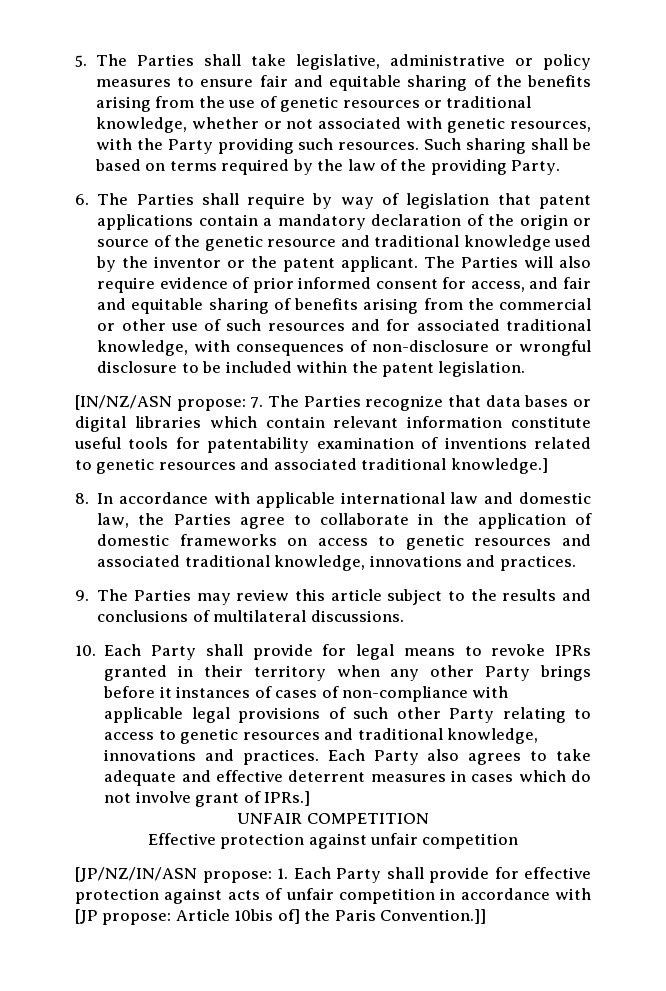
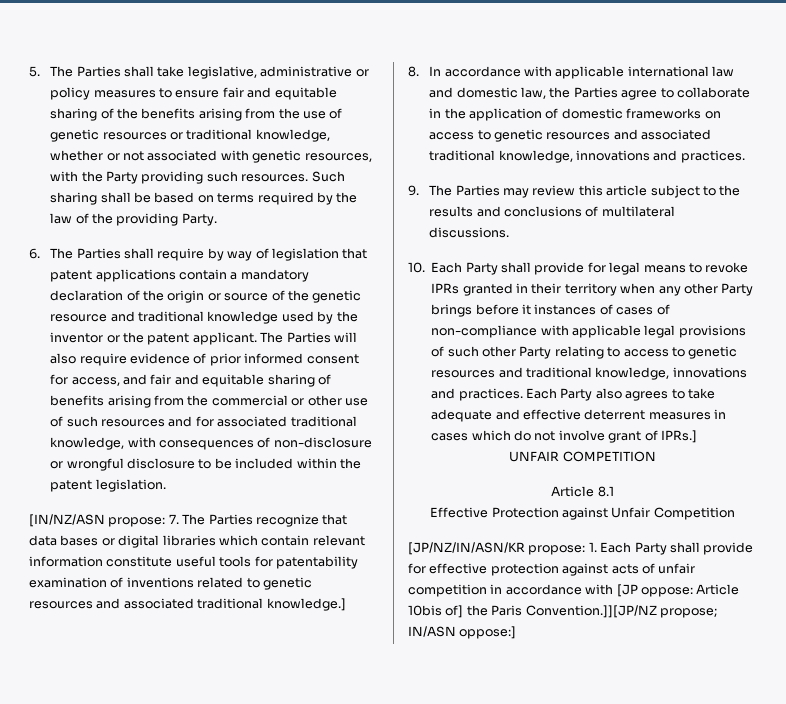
+ Article 8.1
- Effective protection against unfair competition
- [JP/NZ/IN/ASN propose: 1. Each Party shall provide for effective protection against acts of unfair competition in accordance with [JP propose: Article 10bis of] the Paris Convention.]]
+ Effective Protection against Unfair Competition
+ [JP/NZ/IN/ASN/KR propose: 1. Each Party shall provide for effective protection against acts of unfair competition in accordance with [JP oppose: Article 10bis of] the Paris Convention.]][JP/NZ propose; IN/ASN oppose:]

